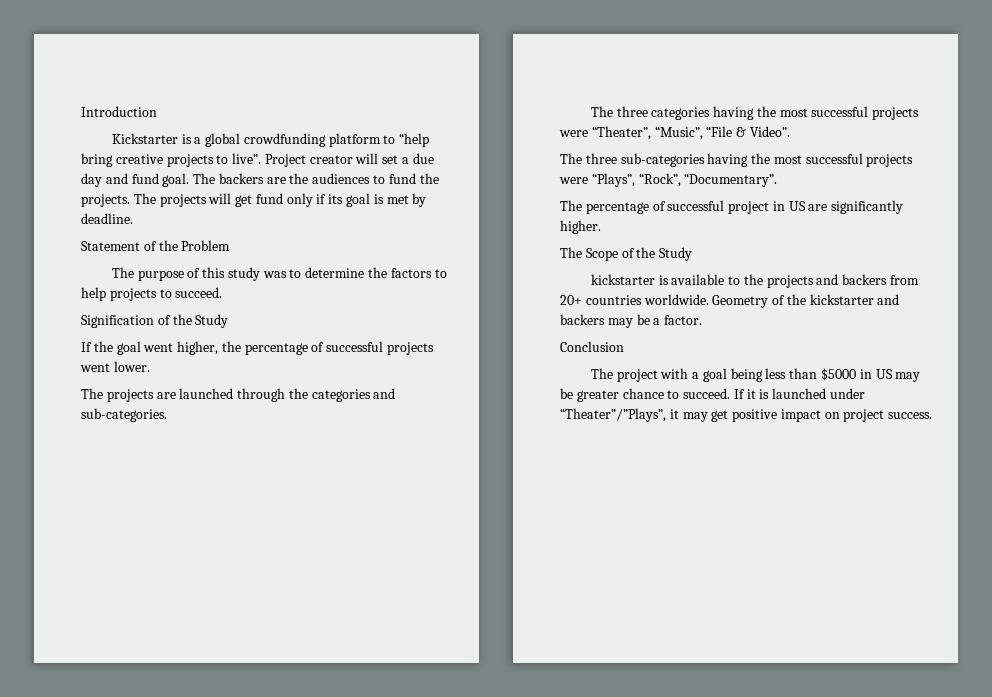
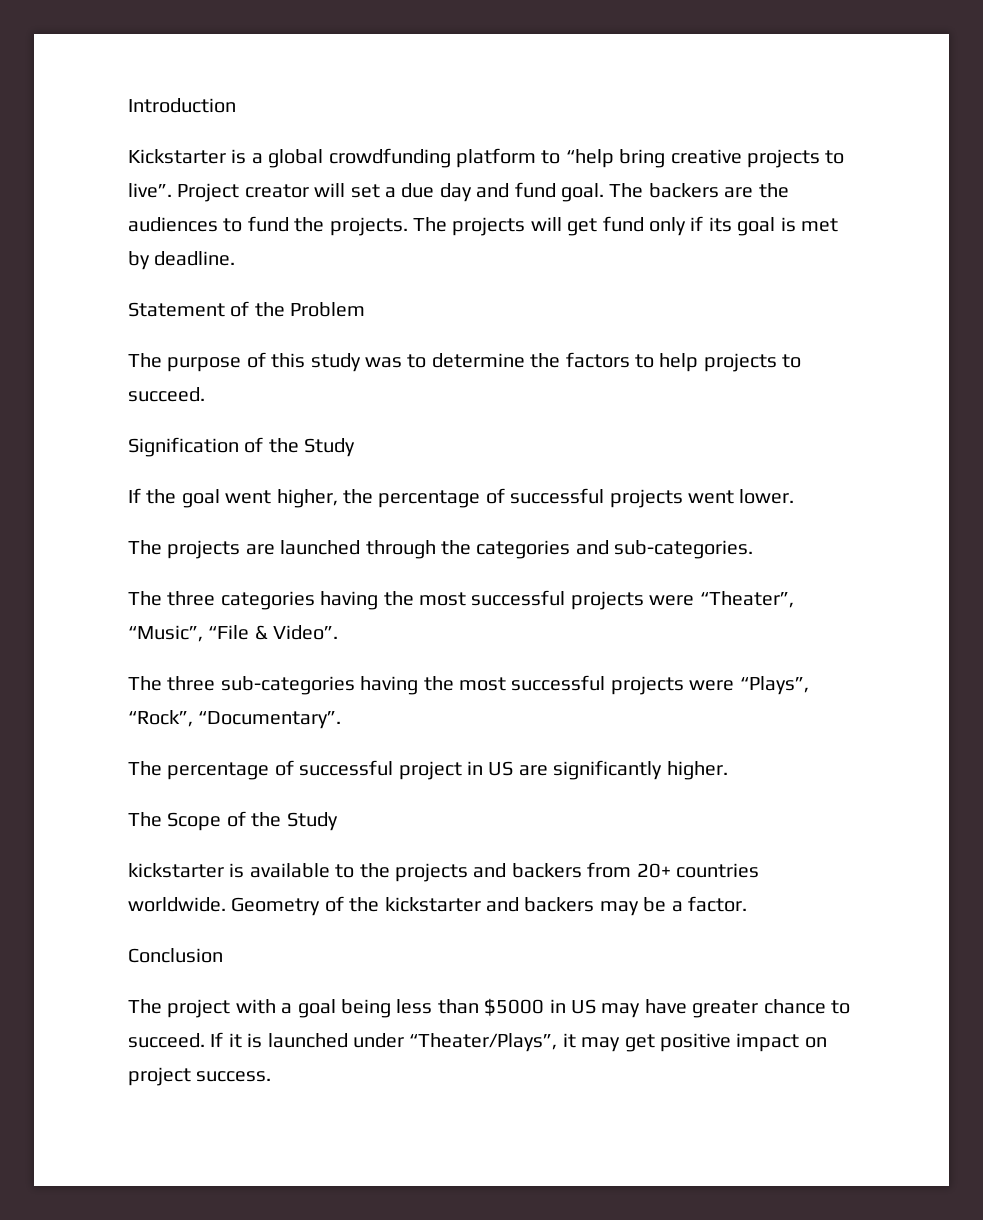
- The project with a goal being less than $5000 in US may be greater chance to succeed.
+ The project with a goal being less than $5000 in US may have greater chance to succeed.
- If it is launched under “Theater”/”Plays”, it may get positive impact on project success.
+ If it is launched under “Theater/Plays”, it may get positive impact on project success.

